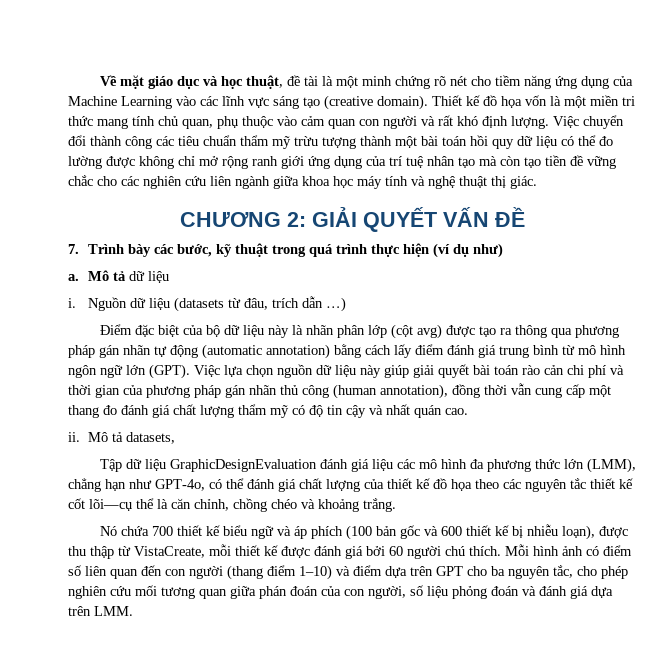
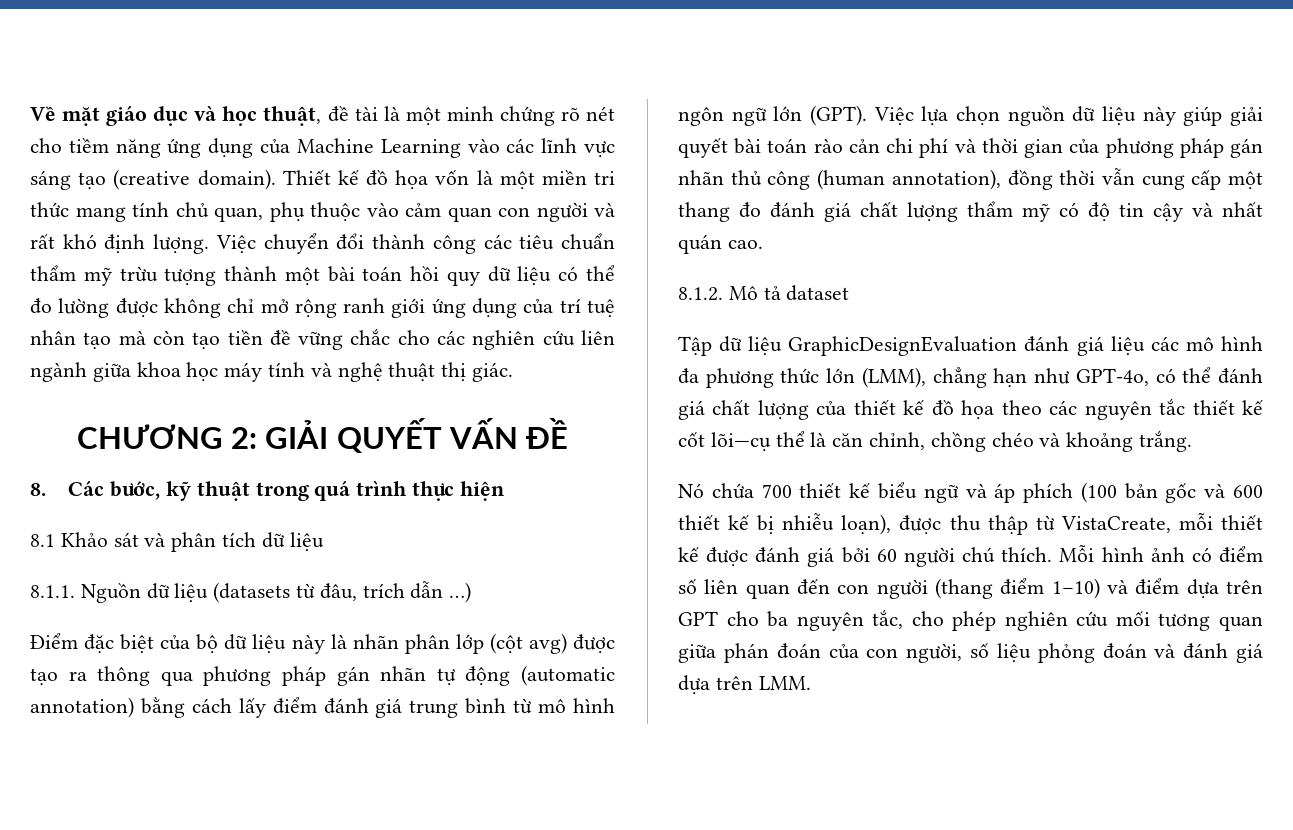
- 7. Trình bày các bước, kỹ thuật trong quá trình thực hiện (ví dụ như)
- a. Mô tả dữ liệu
+ 8. Các bước, kỹ thuật trong quá trình thực hiện
+ 8.1 Khảo sát và phân tích dữ liệu
- i. Nguồn dữ liệu (datasets từ đâu, trích dẫn …)
+ 8.1.1. Nguồn dữ liệu (datasets từ đâu, trích dẫn …)
- ii. Mô tả datasets,
+ 8.1.2. Mô tả dataset

